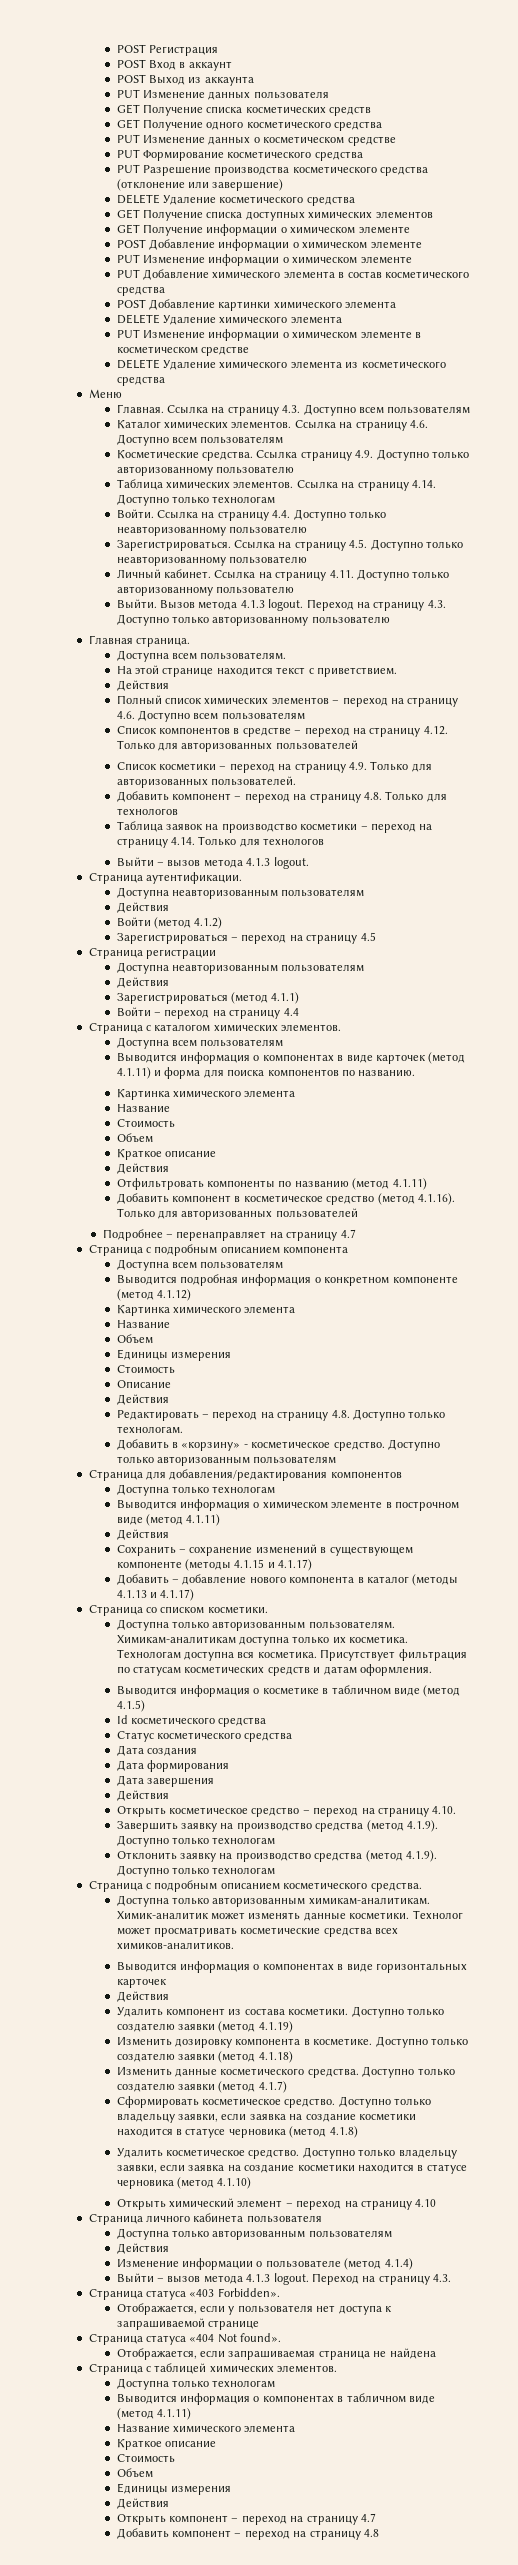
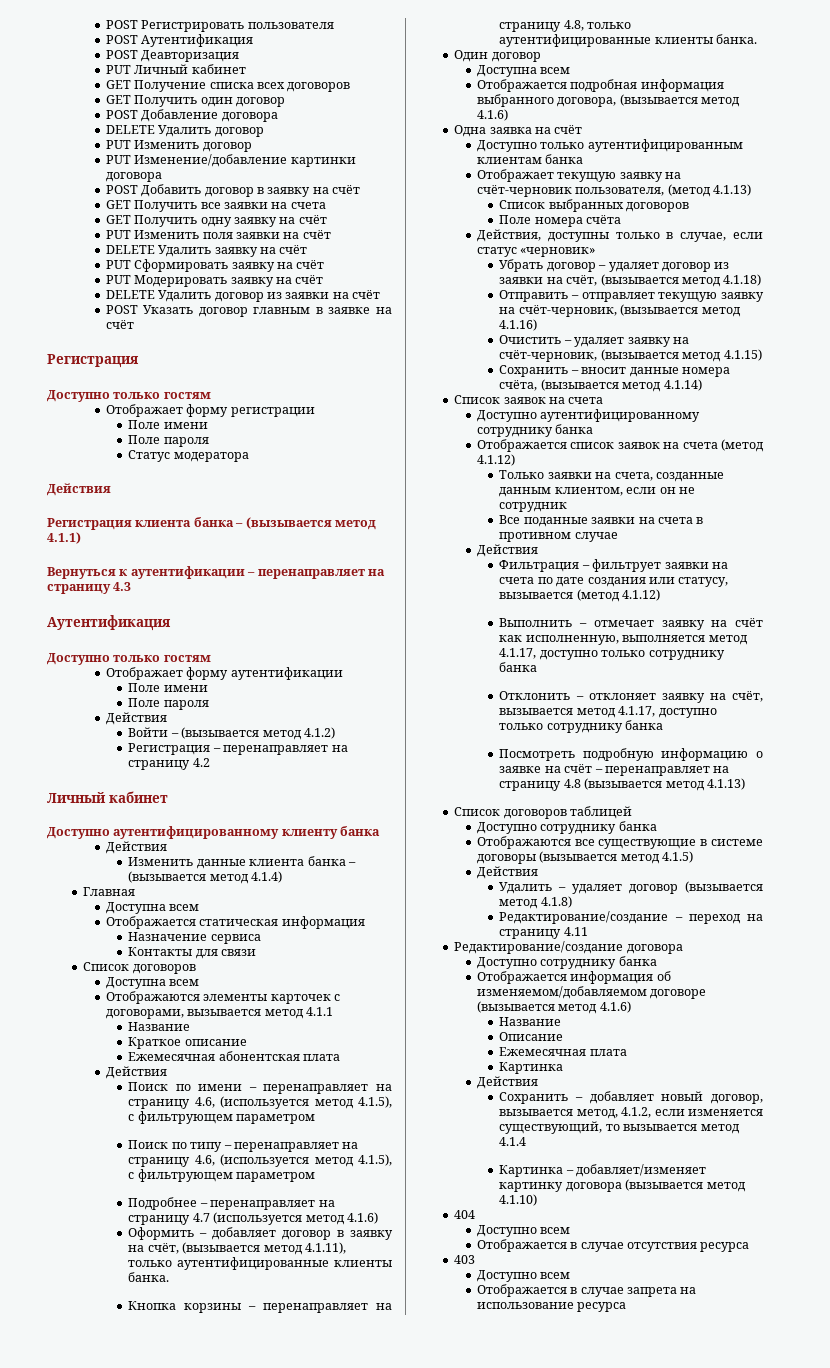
- POST Регистрация
- POST Вход в аккаунт
- POST Выход из аккаунта
- PUT Изменение данных пользователя
- GET Получение списка косметических средств
- GET Получение одного косметического средства
- PUT Изменение данных о косметическом средстве
- PUT Формирование косметического средства
- PUT Разрешение производства косметического средства (отклонение или завершение)
- DELETE Удаление косметического средства
- GET Получение списка доступных химических элементов
- GET Получение информации о химическом элементе
- POST Добавление информации о химическом элементе
- PUT Изменение информации о химическом элементе
- PUT Добавление химического элемента в состав косметического средства
- POST Добавление картинки химического элемента
- DELETE Удаление химического элемента
- PUT Изменение информации о химическом элементе в косметическом средстве
- DELETE Удаление химического элемента из косметического средства
- Меню
- Главная. Ссылка на страницу 4.3. Доступно всем пользователям
- Каталог химических элементов. Ссылка на страницу 4.6. Доступно всем пользователям
- Косметические средства. Ссылка страницу 4.9. Доступно только авторизованному пользователю
- Таблица химических элементов. Ссылка на страницу 4.14. Доступно только технологам
- Войти. Ссылка на страницу 4.4. Доступно только неавторизованному пользователю
- Зарегистрироваться. Ссылка на страницу 4.5. Доступно только неавторизованному пользователю
- Личный кабинет. Ссылка на страницу 4.11. Доступно только авторизованному пользователю
- Выйти. Вызов метода 4.1.3 logout. Переход на страницу 4.3. Доступно только авторизованному пользователю
- Главная страница.
- Доступна всем пользователям.
- На этой странице находится текст с приветствием.
+ POST Регистрировать пользователя
+ POST Аутентификация
+ POST Деавторизация
+ PUT Личный кабинет
+ GET Получение списка всех договоров
+ GET Получить один договор
+ POST Добавление договора
+ DELETE Удалить договор
+ PUT Изменить договор
+ PUT Изменение/добавление картинки договора
+ POST Добавить договор в заявку на счёт
+ GET Получить все заявки на счета
+ GET Получить одну заявку на счёт
+ PUT Изменить поля заявки на счёт
+ DELETE Удалить заявку на счёт
+ PUT Сформировать заявку на счёт
+ PUT Модерировать заявку на счёт
+ DELETE Удалить договор из заявки на счёт
+ POST Указать договор главным в заявке на счёт
+ Регистрация
+ Доступно только гостям
+ Отображает форму регистрации
+ Поле имени
+ Поле пароля
+ Статус модератора
  Действия
- Полный список химических элементов – переход на страницу 4.6. Доступно всем пользователям
- Список компонентов в средстве – переход на страницу 4.12. Только для авторизованных пользователей
- Список косметики – переход на страницу 4.9. Только для авторизованных пользователей.
- Добавить компонент – переход на страницу 4.8. Только для технологов
- Таблица заявок на производство косметики – переход на страницу 4.14. Только для технологов
- Выйти – вызов метода 4.1.3 logout.
- Страница аутентификации.
- Доступна неавторизованным пользователям
+ Регистрация клиента банка – (вызывается метод 4.1.1)
+ Вернуться к аутентификации – перенаправляет на страницу 4.3
+ Аутентификация
+ Доступно только гостям
+ Отображает форму аутентификации
+ Поле имени
+ Поле пароля
  Действия
- Войти (метод 4.1.2)
- Зарегистрироваться – переход на страницу 4.5
- Страница регистрации
- Доступна неавторизованным пользователям
+ Войти – (вызывается метод 4.1.2)
+ Регистрация – перенаправляет на страницу 4.2
+ Личный кабинет
+ Доступно аутентифицированному клиенту банка
  Действия
- Зарегистрироваться (метод 4.1.1)
- Войти – переход на страницу 4.4
- Страница с каталогом химических элементов.
- Доступна всем пользователям
- Выводится информация о компонентах в виде карточек (метод 4.1.11) и форма для поиска компонентов по названию.
- Картинка химического элемента
+ Изменить данные клиента банка – (вызывается метод 4.1.4)
+ Главная
+ Доступна всем
+ Отображается статическая информация
+ Назначение сервиса
+ Контакты для связи
+ Список договоров
+ Доступна всем
+ Отображаются элементы карточек с договорами, вызывается метод 4.1.1
  Название
- Стоимость
- Объем
  Краткое описание
+ Ежемесячная абонентская плата
  Действия
- Отфильтровать компоненты по названию (метод 4.1.11)
- Добавить компонент в косметическое средство (метод 4.1.16). Только для авторизованных пользователей
+ Поиск по имени – перенаправляет на страницу 4.6, (используется метод 4.1.5), с фильтрующем параметром
+ Поиск по типу – перенаправляет на страницу 4.6, (используется метод 4.1.5), с фильтрующем параметром
- Подробнее – перенаправляет на страницу 4.7
- Страница с подробным описанием компонента
- Доступна всем пользователям
- Выводится подробная информация о конкретном компоненте (метод 4.1.12)
- Картинка химического элемента
+ Подробнее – перенаправляет на страницу 4.7 (используется метод 4.1.6)
+ Оформить – добавляет договор в заявку на счёт, (вызывается метод 4.1.11), только аутентифицированные клиенты банка.
+ Кнопка корзины – перенаправляет на страницу 4.8, только аутентифицированные клиенты банка.
+ Один договор
+ Доступна всем
+ Отображается подробная информация выбранного договора, (вызывается метод 4.1.6)
+ Одна заявка на счёт
+ Доступно только аутентифицированным клиентам банка
+ Отображает текущую заявку на счёт-черновик пользователя, (метод 4.1.13)
+ Список выбранных договоров
+ Поле номера счёта
+ Действия, доступны только в случае, если статус «черновик»
+ Убрать договор – удаляет договор из заявки на счёт, (вызывается метод 4.1.18)
+ Отправить – отправляет текущую заявку на счёт-черновик, (вызывается метод 4.1.16)
+ Очистить – удаляет заявку на счёт-черновик, (вызывается метод 4.1.15)
+ Сохранить – вносит данные номера счёта, (вызывается метод 4.1.14)
+ Список заявок на счета
+ Доступно аутентифицированному сотруднику банка
+ Отображается список заявок на счета (метод 4.1.12)
+ Только заявки на счета, созданные данным клиентом, если он не сотрудник
+ Все поданные заявки на счета в противном случае
+ Действия
+ Фильтрация – фильтрует заявки на счета по дате создания или статусу, вызывается (метод 4.1.12)
+ Выполнить – отмечает заявку на счёт как исполненную, выполняется метод 4.1.17, доступно только сотруднику банка
+ Отклонить – отклоняет заявку на счёт, вызывается метод 4.1.17, доступно только сотруднику банка
+ Посмотреть подробную информацию о заявке на счёт – перенаправляет на страницу 4.8 (вызывается метод 4.1.13)
+ Список договоров таблицей
+ Доступно сотруднику банка
+ Отображаются все существующие в системе договоры (вызывается метод 4.1.5)
+ Действия
+ Удалить – удаляет договор (вызывается метод 4.1.8)
+ Редактирование/создание – переход на страницу 4.11
+ Редактирование/создание договора
+ Доступно сотруднику банка
+ Отображается информация об изменяемом/добавляемом договоре (вызывается метод 4.1.6)
  Название
- Объем
- Единицы измерения
- Стоимость
  Описание
+ Ежемесячная плата
+ Картинка
  Действия
- Редактировать – переход на страницу 4.8. Доступно только технологам.
- Добавить в «корзину» - косметическое средство. Доступно только авторизованным пользователям
- Страница для добавления/редактирования компонентов
- Доступна только технологам
- Выводится информация о химическом элементе в построчном виде (метод 4.1.11)
- Действия
- Сохранить – сохранение изменений в существующем компоненте (методы 4.1.15 и 4.1.17)
- Добавить – добавление нового компонента в каталог (методы 4.1.13 и 4.1.17)
- Страница со списком косметики.
- Доступна только авторизованным пользователям. Химикам-аналитикам доступна только их косметика. Технологам доступна вся косметика. Присутствует фильтрация по статусам косметических средств и датам оформления.
- Выводится информация о косметике в табличном виде (метод 4.1.5)
- Id косметического средства
- Статус косметического средства
- Дата создания
- Дата формирования
- Дата завершения
- Действия
- Открыть косметическое средство – переход на страницу 4.10.
- Завершить заявку на производство средства (метод 4.1.9). Доступно только технологам
- Отклонить заявку на производство средства (метод 4.1.9). Доступно только технологам
- Страница с подробным описанием косметического средства.
- Доступна только авторизованным химикам-аналитикам. Химик-аналитик может изменять данные косметики. Технолог может просматривать косметические средства всех химиков-аналитиков.
- Выводится информация о компонентах в виде горизонтальных карточек
- Действия
- Удалить компонент из состава косметики. Доступно только создателю заявки (метод 4.1.19)
- Изменить дозировку компонента в косметике. Доступно только создателю заявки (метод 4.1.18)
- Изменить данные косметического средства. Доступно только создателю заявки (метод 4.1.7)
- Сформировать косметическое средство. Доступно только владельцу заявки, если заявка на создание косметики находится в статусе черновика (метод 4.1.8)
- Удалить косметическое средство. Доступно только владельцу заявки, если заявка на создание косметики находится в статусе черновика (метод 4.1.10)
- Открыть химический элемент – переход на страницу 4.10
- Страница личного кабинета пользователя
- Доступна только авторизованным пользователям
- Действия
- Изменение информации о пользователе (метод 4.1.4)
- Выйти – вызов метода 4.1.3 logout. Переход на страницу 4.3.
- Страница статуса «403 Forbidden».
- Отображается, если у пользователя нет доступа к запрашиваемой странице
- Страница статуса «404 Not found».
- Отображается, если запрашиваемая страница не найдена
- Страница с таблицей химических элементов.
- Доступна только технологам
- Выводится информация о компонентах в табличном виде (метод 4.1.11)
- Название химического элемента
- Краткое описание
- Стоимость
- Объем
- Единицы измерения
- Действия
- Открыть компонент – переход на страницу 4.7
- Добавить компонент – переход на страницу 4.8
+ Сохранить – добавляет новый договор, вызывается метод, 4.1.2, если изменяется существующий, то вызывается метод 4.1.4
+ Картинка – добавляет/изменяет картинку договора (вызывается метод 4.1.10)
+ 404
+ Доступно всем
+ Отображается в случае отсутствия ресурса
+ 403
+ Доступно всем
+ Отображается в случае запрета на использование ресурса

